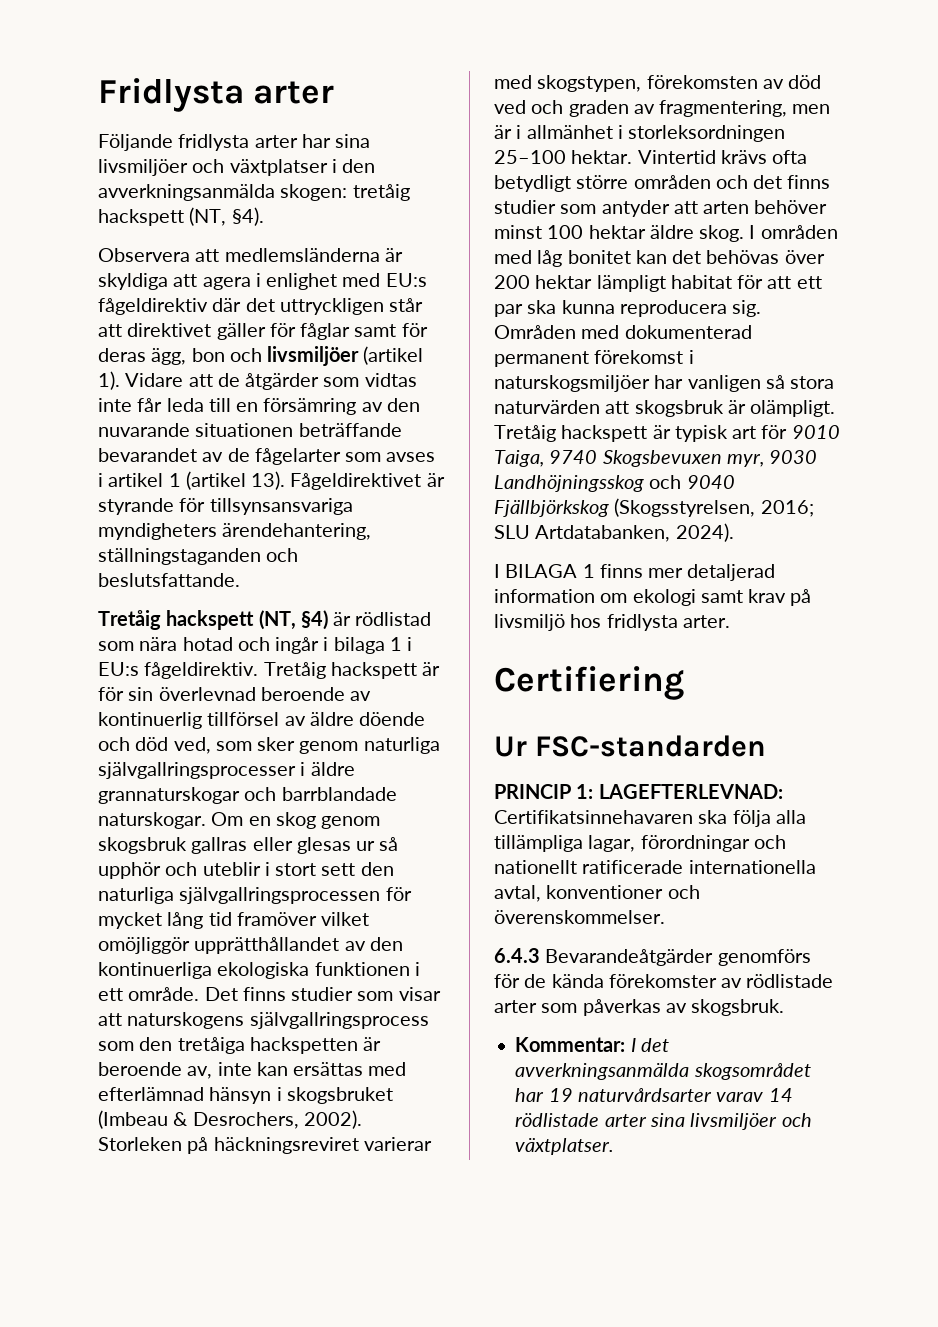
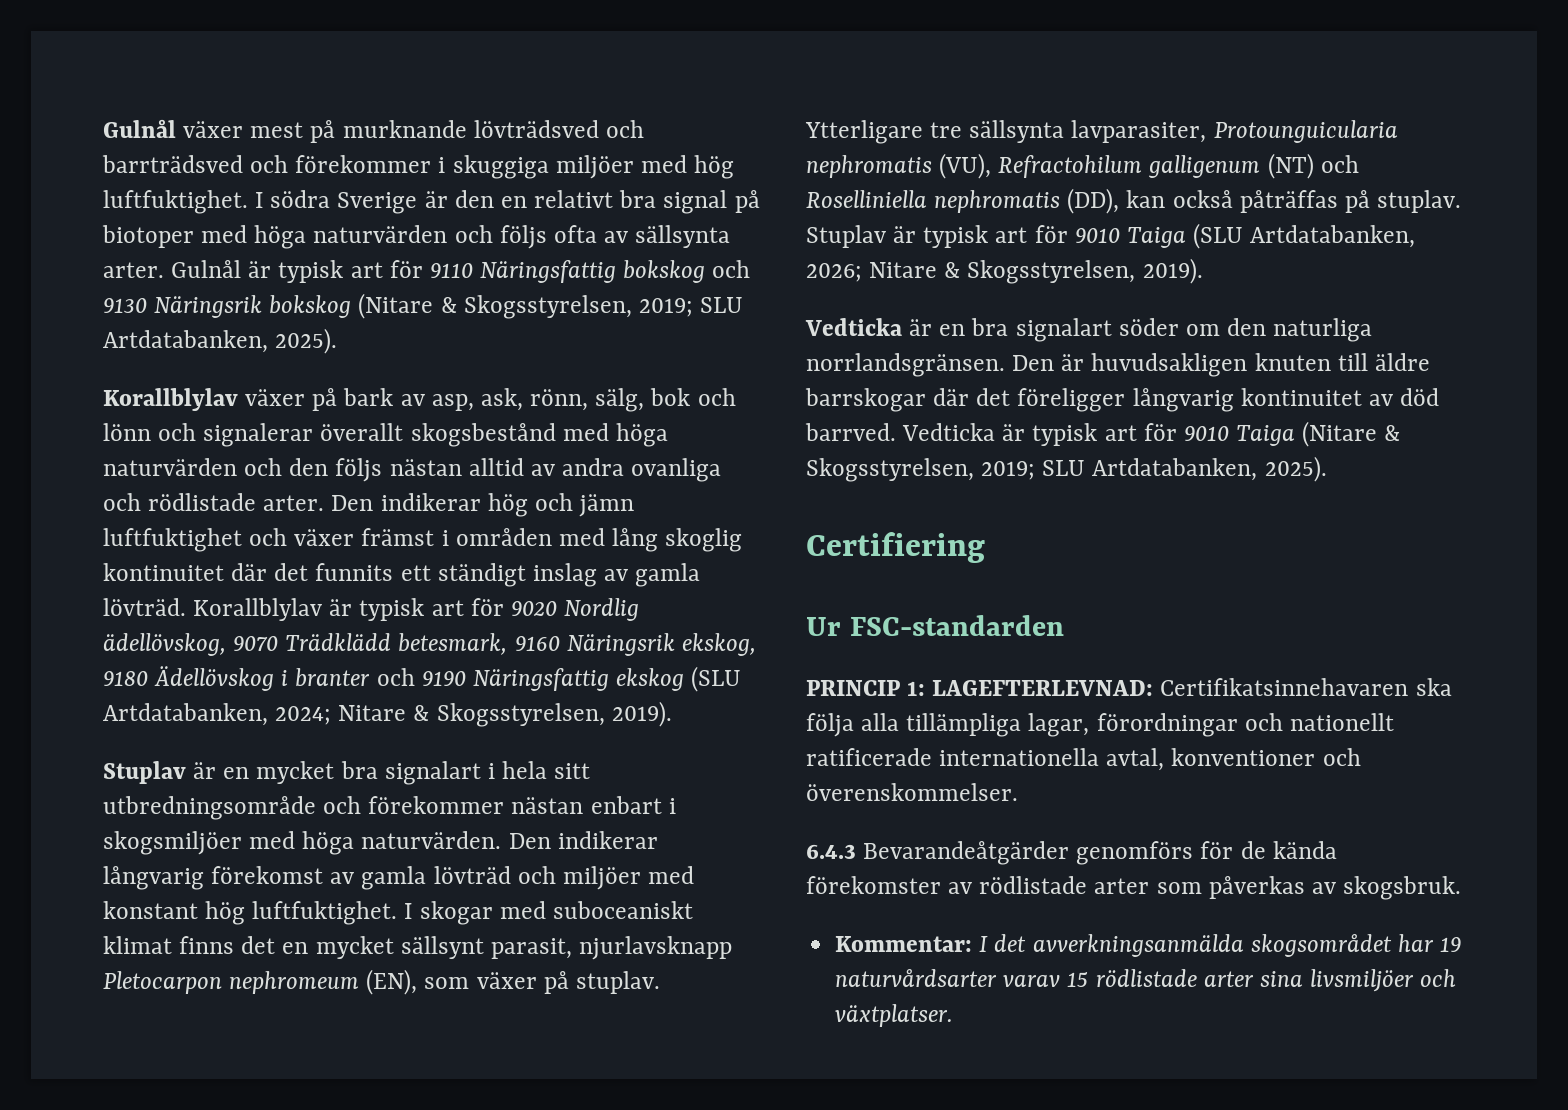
- Fridlysta arter
- Följande fridlysta arter har sina livsmiljöer och växtplatser i den avverkningsanmälda skogen: tretåig hackspett (NT, §4).
- Observera att medlemsländerna är skyldiga att agera i enlighet med EU:s fågeldirektiv där det uttryckligen står att direktivet gäller för fåglar samt för deras ägg, bon och livsmiljöer (artikel 1). Vidare att de åtgärder som vidtas inte får leda till en försämring av den nuvarande situationen beträffande bevarandet av de fågelarter som avses i artikel 1 (artikel 13). Fågeldirektivet är styrande för tillsynsansvariga myndigheters ärendehantering, ställningstaganden och beslutsfattande.
- Tretåig hackspett (NT, §4) är rödlistad som nära hotad och ingår i bilaga 1 i EU:s fågeldirektiv. Tretåig hackspett är för sin överlevnad beroende av kontinuerlig tillförsel av äldre döende och död ved, som sker genom naturliga självgallringsprocesser i äldre grannaturskogar och barrblandade naturskogar. Om en skog genom skogsbruk gallras eller glesas ur så upphör och uteblir i stort sett den naturliga självgallringsprocessen för mycket lång tid framöver vilket omöjliggör upprätthållandet av den kontinuerliga ekologiska funktionen i ett område. Det finns studier som visar att naturskogens självgallringsprocess som den tretåiga hackspetten är beroende av, inte kan ersättas med efterlämnad hänsyn i skogsbruket (Imbeau & Desrochers, 2002). Storleken på häckningsreviret varierar med skogstypen, förekomsten av död ved och graden av fragmentering, men är i allmänhet i storleksordningen 25–100 hektar. Vintertid krävs ofta betydligt större områden och det finns studier som antyder att arten behöver minst 100 hektar äldre skog. I områden med låg bonitet kan det behövas över 200 hektar lämpligt habitat för att ett par ska kunna reproducera sig. Områden med dokumenterad permanent förekomst i naturskogsmiljöer har vanligen så stora naturvärden att skogsbruk är olämpligt. Tretåig hackspett är typisk art för 9010 Taiga, 9740 Skogsbevuxen myr, 9030 Landhöjningsskog och 9040 Fjällbjörkskog (Skogsstyrelsen, 2016; SLU Artdatabanken, 2024).
- I BILAGA 1 finns mer detaljerad information om ekologi samt krav på livsmiljö hos fridlysta arter.
+ Gulnål växer mest på murknande lövträdsved och barrträdsved och förekommer i skuggiga miljöer med hög luftfuktighet. I södra Sverige är den en relativt bra signal på biotoper med höga naturvärden och följs ofta av sällsynta arter. Gulnål är typisk art för 9110 Näringsfattig bokskog och 9130 Näringsrik bokskog (Nitare & Skogsstyrelsen, 2019; SLU Artdatabanken, 2025).
+ Korallblylav växer på bark av asp, ask, rönn, sälg, bok och lönn och signalerar överallt skogsbestånd med höga naturvärden och den följs nästan alltid av andra ovanliga och rödlistade arter. Den indikerar hög och jämn luftfuktighet och växer främst i områden med lång skoglig kontinuitet där det funnits ett ständigt inslag av gamla lövträd. Korallblylav är typisk art för 9020 Nordlig ädellövskog, 9070 Trädklädd betesmark, 9160 Näringsrik ekskog, 9180 Ädellövskog i branter och 9190 Näringsfattig ekskog (SLU Artdatabanken, 2024; Nitare & Skogsstyrelsen, 2019).
+ Stuplav är en mycket bra signalart i hela sitt utbredningsområde och förekommer nästan enbart i skogsmiljöer med höga naturvärden. Den indikerar långvarig förekomst av gamla lövträd och miljöer med konstant hög luftfuktighet. I skogar med suboceaniskt klimat finns det en mycket sällsynt parasit, njurlavsknapp Pletocarpon nephromeum (EN), som växer på stuplav. Ytterligare tre sällsynta lavparasiter, Protounguicularia nephromatis (VU), Refractohilum galligenum (NT) och Roselliniella nephromatis (DD), kan också påträffas på stuplav. Stuplav är typisk art för 9010 Taiga (SLU Artdatabanken, 2026; Nitare & Skogsstyrelsen, 2019).
+ Vedticka är en bra signalart söder om den naturliga norrlandsgränsen. Den är huvudsakligen knuten till äldre barrskogar där det föreligger långvarig kontinuitet av död barrved. Vedticka är typisk art för 9010 Taiga (Nitare & Skogsstyrelsen, 2019; SLU Artdatabanken, 2025).
- Kommentar: I det avverkningsanmälda skogsområdet har 19 naturvårdsarter varav 14 rödlistade arter sina livsmiljöer och växtplatser.
+ Kommentar: I det avverkningsanmälda skogsområdet har 19 naturvårdsarter varav 15 rödlistade arter sina livsmiljöer och växtplatser.

